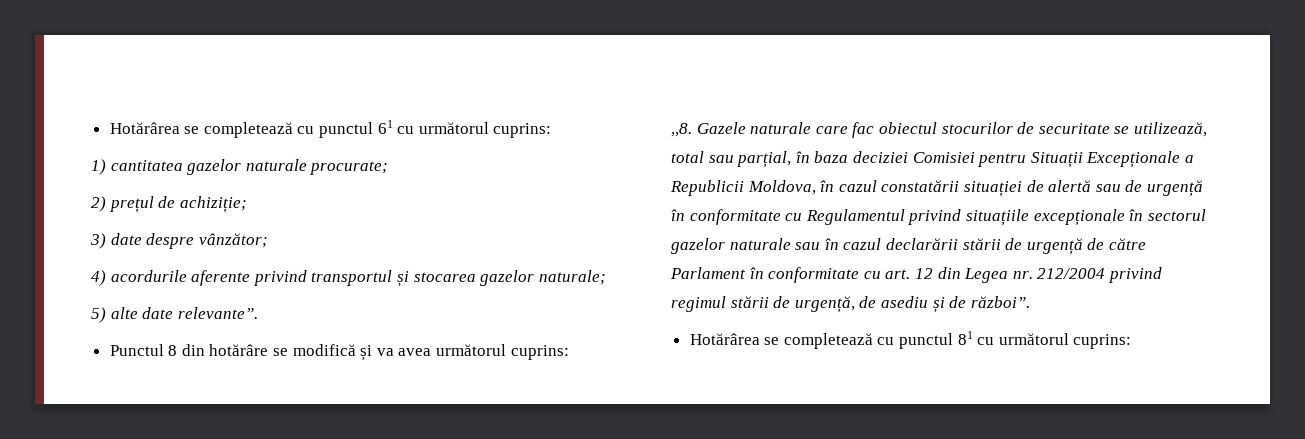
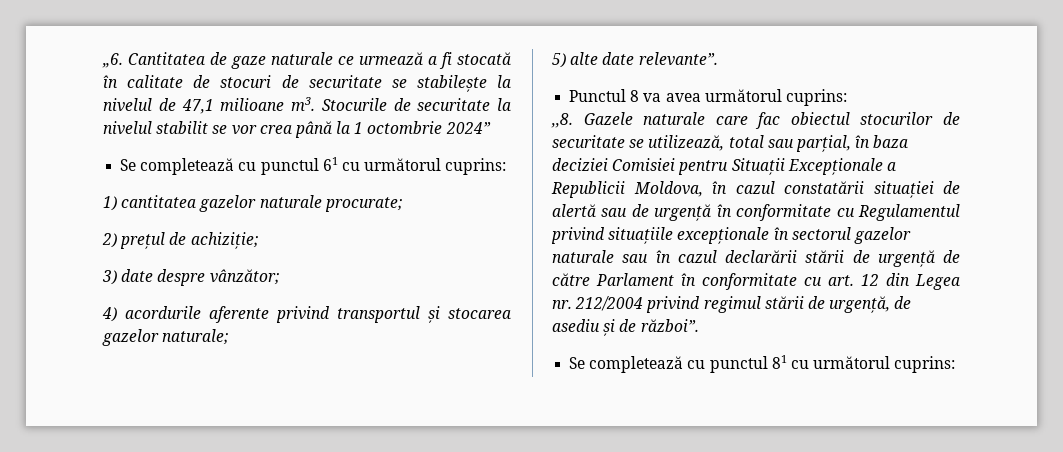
- Hotărârea se completează cu punctul 61 cu următorul cuprins:
+ „6. Cantitatea de gaze naturale ce urmează a fi stocată în calitate de stocuri de securitate se stabilește la nivelul de 47,1 milioane m3. Stocurile de securitate la nivelul stabilit se vor crea până la 1 octombrie 2024”
+ Se completează cu punctul 61 cu următorul cuprins:
- Punctul 8 din hotărâre se modifică și va avea următorul cuprins:
+ Punctul 8 va avea următorul cuprins:
- Hotărârea se completează cu punctul 81 cu următorul cuprins:
+ Se completează cu punctul 81 cu următorul cuprins:

